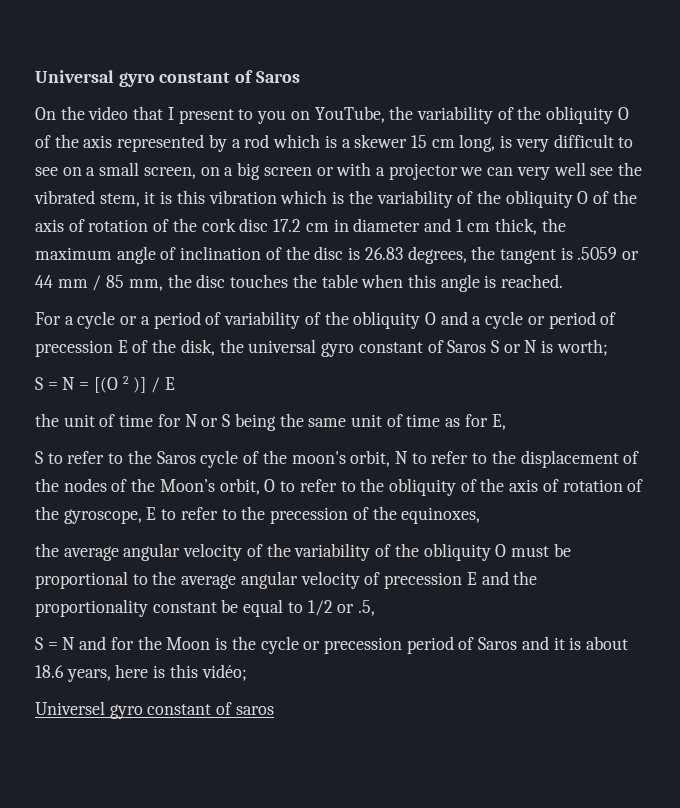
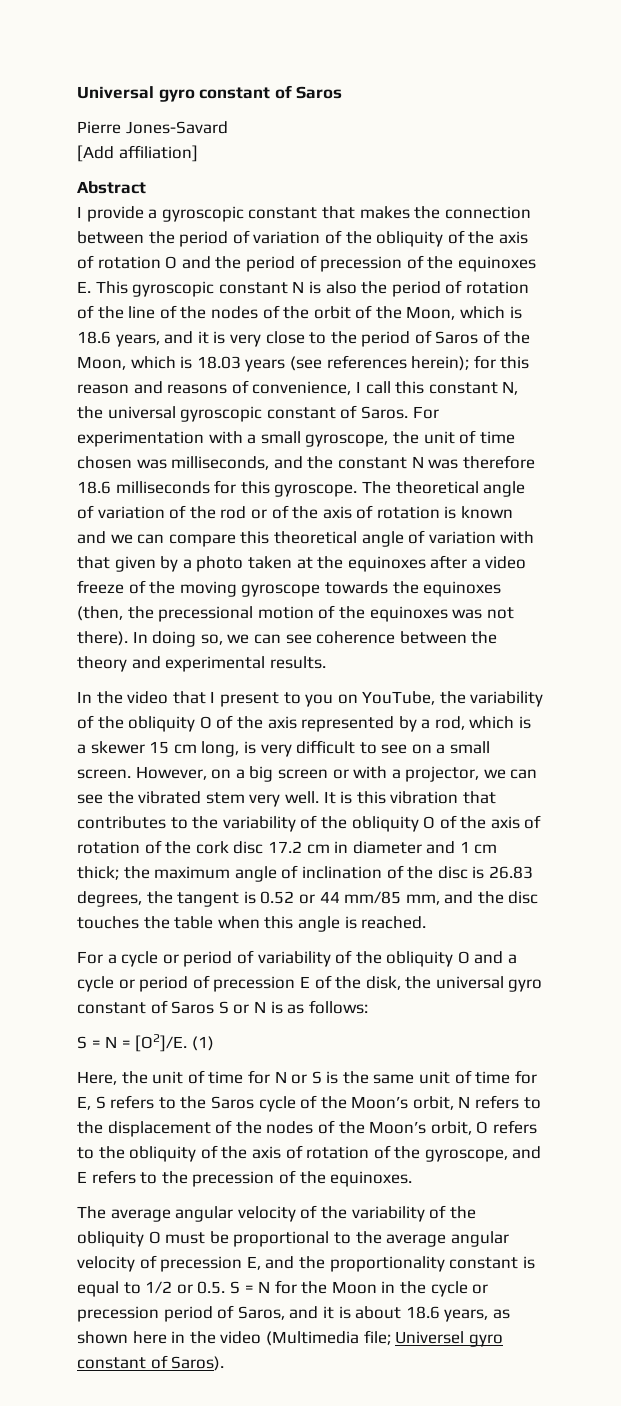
- On the video that I present to you on YouTube, the variability of the obliquity O of the axis represented by a rod which is a skewer 15 cm long, is very difficult to see on a small screen, on a big screen or with a projector we can very well see the vibrated stem, it is this vibration which is the variability of the obliquity O of the axis of rotation of the cork disc 17.2 cm in diameter and 1 cm thick, the maximum angle of inclination of the disc is 26.83 degrees, the tangent is .5059 or 44 mm / 85 mm, the disc touches the table when this angle is reached.
+ Pierre Jones-Savard
+ [Add affiliation]
+ Abstract
+ I provide a gyroscopic constant that makes the connection between the period of variation of the obliquity of the axis of rotation O and the period of precession of the equinoxes E. This gyroscopic constant N is also the period of rotation of the line of the nodes of the orbit of the Moon, which is 18.6 years, and it is very close to the period of Saros of the Moon, which is 18.03 years (see references herein); for this reason and reasons of convenience, I call this constant N, the universal gyroscopic constant of Saros. For experimentation with a small gyroscope, the unit of time chosen was milliseconds, and the constant N was therefore 18.6 milliseconds for this gyroscope. The theoretical angle of variation of the rod or of the axis of rotation is known and we can compare this theoretical angle of variation with that given by a photo taken at the equinoxes after a video freeze of the moving gyroscope towards the equinoxes (then, the precessional motion of the equinoxes was not there). In doing so, we can see coherence between the theory and experimental results.
+ In the video that I present to you on YouTube, the variability of the obliquity O of the axis represented by a rod, which is a skewer 15 cm long, is very difficult to see on a small screen. However, on a big screen or with a projector, we can see the vibrated stem very well. It is this vibration that contributes to the variability of the obliquity O of the axis of rotation of the cork disc 17.2 cm in diameter and 1 cm thick; the maximum angle of inclination of the disc is 26.83 degrees, the tangent is 0.52 or 44 mm/85 mm, and the disc touches the table when this angle is reached.
- For a cycle or a period of variability of the obliquity O and a cycle or period of precession E of the disk, the universal gyro constant of Saros S or N is worth;
+ For a cycle or period of variability of the obliquity O and a cycle or period of precession E of the disk, the universal gyro constant of Saros S or N is as follows:
- S = N = [(O 2 )] / E
- the unit of time for N or S being the same unit of time as for E,
- S to refer to the Saros cycle of the moon's orbit, N to refer to the displacement of the nodes of the Moon’s orbit, O to refer to the obliquity of the axis of rotation of the gyroscope, E to refer to the precession of the equinoxes,
- the average angular velocity of the variability of the obliquity O must be proportional to the average angular velocity of precession E and the proportionality constant be equal to 1/2 or .5,
- S = N and for the Moon is the cycle or precession period of Saros and it is about 18.6 years, here is this vidéo;
- Universel gyro constant of saros
+ S = N = [O2]/E. (1)
+ Here, the unit of time for N or S is the same unit of time for E, S refers to the Saros cycle of the Moon’s orbit, N refers to the displacement of the nodes of the Moon’s orbit, O refers to the obliquity of the axis of rotation of the gyroscope, and E refers to the precession of the equinoxes.
+ The average angular velocity of the variability of the obliquity O must be proportional to the average angular velocity of precession E, and the proportionality constant is equal to 1/2 or 0.5. S = N for the Moon in the cycle or precession period of Saros, and it is about 18.6 years, as shown here in the video (Multimedia file; Universel gyro constant of Saros).

